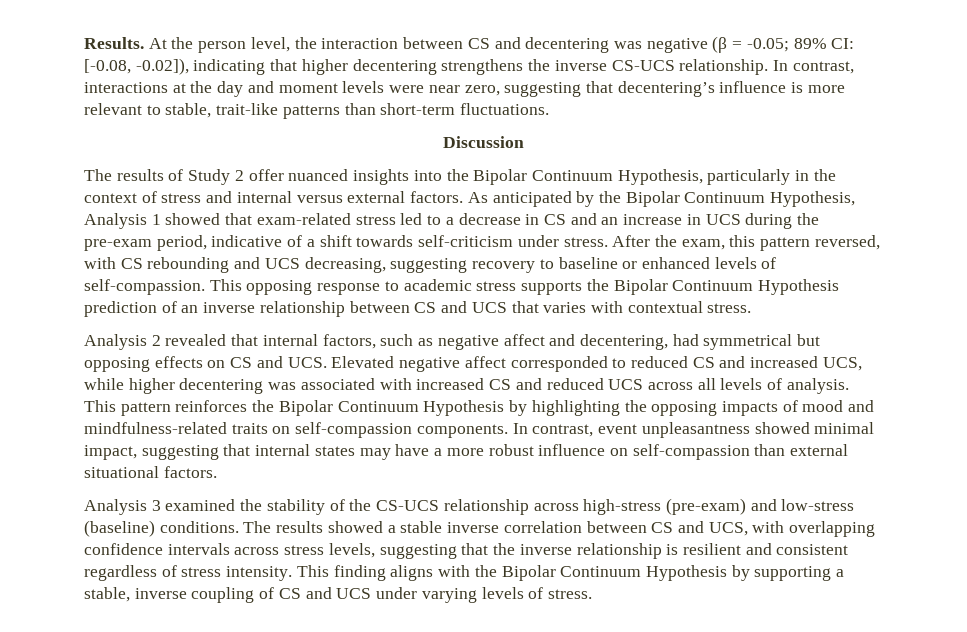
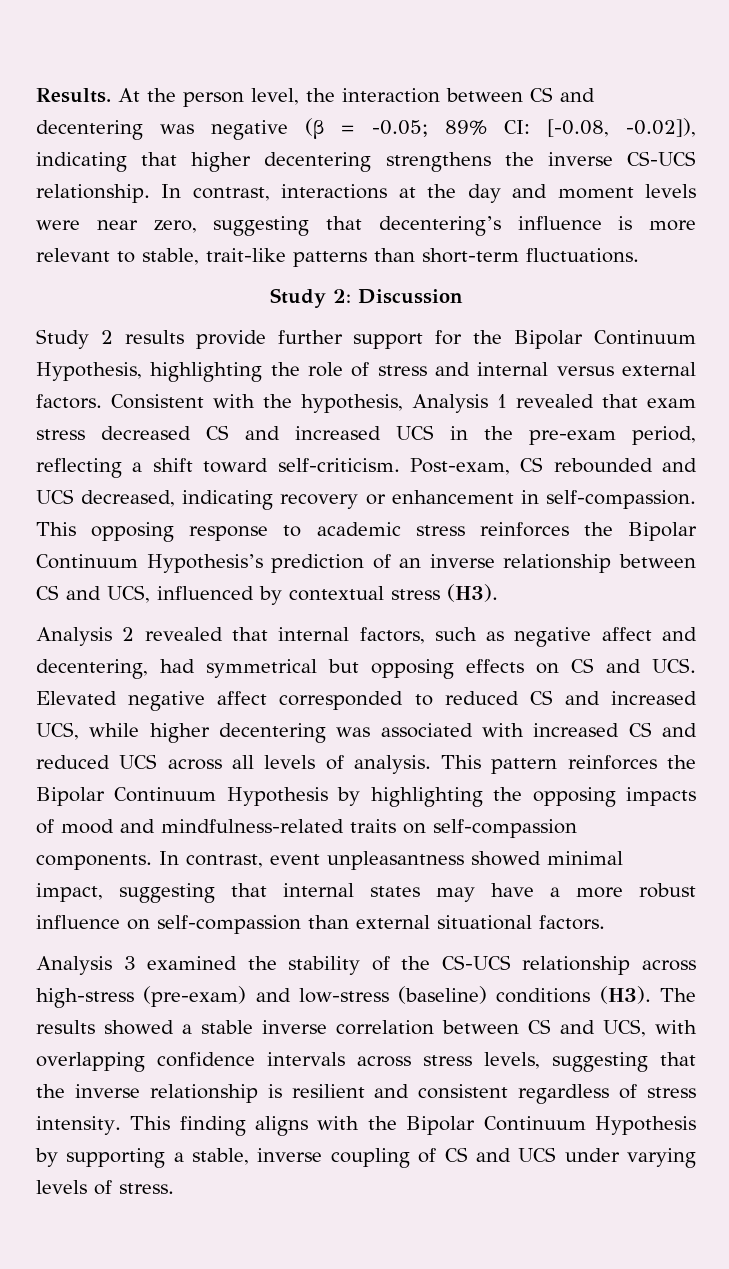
- Discussion
+ Study 2: Discussion
- The results of Study 2 offer nuanced insights into the Bipolar Continuum Hypothesis, particularly in the context of stress and internal versus external factors.
+ Study 2 results provide further support for the Bipolar Continuum Hypothesis, highlighting the role of stress and internal versus external factors.
- As anticipated by the Bipolar Continuum Hypothesis, Analysis 1 showed that exam-related stress led to a decrease in CS and an increase in UCS during the pre-exam period, indicative of a shift towards self-criticism under stress. After the exam, this pattern reversed, with CS rebounding and UCS decreasing, suggesting recovery to baseline or enhanced levels of self-compassion.
+ Consistent with the hypothesis, Analysis 1 revealed that exam stress decreased CS and increased UCS in the pre-exam period, reflecting a shift toward self-criticism. Post-exam, CS rebounded and UCS decreased, indicating recovery or enhancement in self-compassion.
- This opposing response to academic stress supports the Bipolar Continuum Hypothesis prediction of an inverse relationship between CS and UCS that varies with contextual stress.
+ This opposing response to academic stress reinforces the Bipolar Continuum Hypothesis’s prediction of an inverse relationship between CS and UCS, influenced by contextual stress (H3).
- Analysis 3 examined the stability of the CS-UCS relationship across high-stress (pre-exam) and low-stress (baseline) conditions. The results showed a stable inverse correlation between CS and UCS, with overlapping confidence intervals across stress levels, suggesting that the inverse relationship is resilient and consistent regardless of stress intensity.
+ Analysis 3 examined the stability of the CS-UCS relationship across high-stress (pre-exam) and low-stress (baseline) conditions (H3). The results showed a stable inverse correlation between CS and UCS, with overlapping confidence intervals across stress levels, suggesting that the inverse relationship is resilient and consistent regardless of stress intensity.

